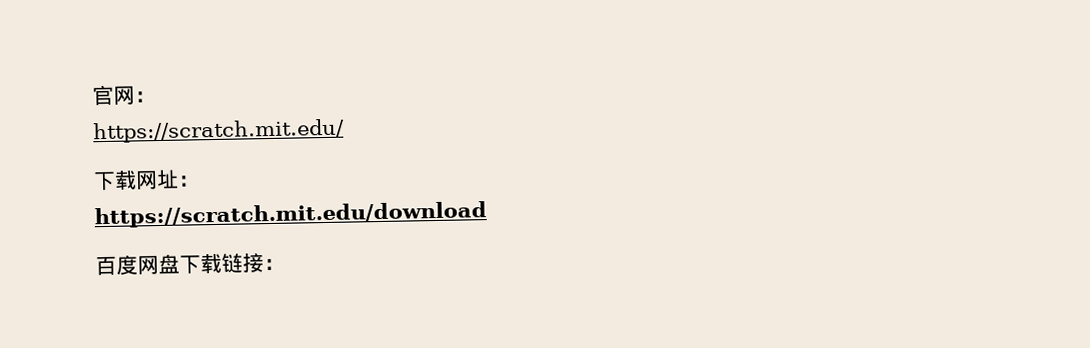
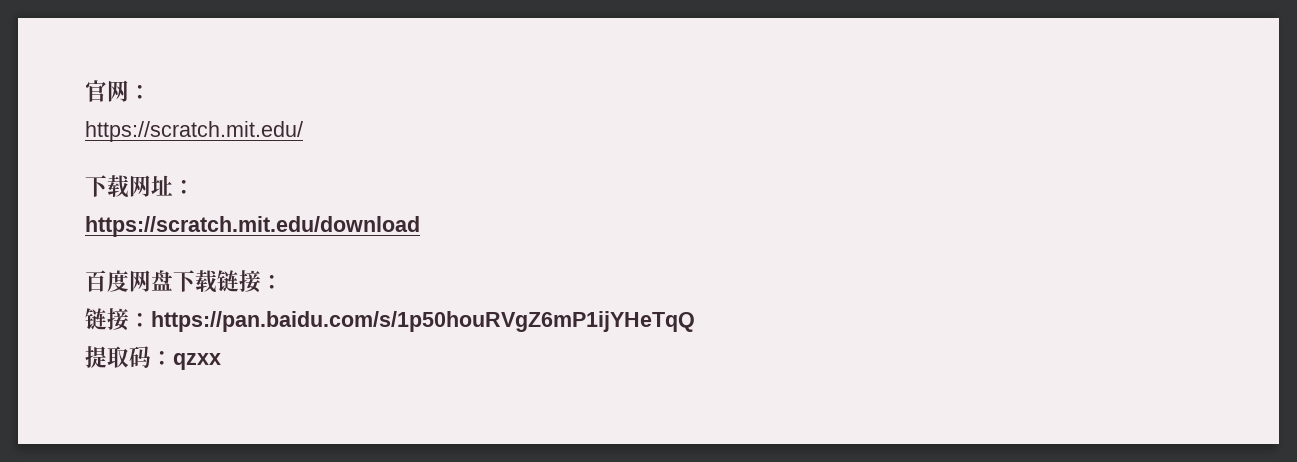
+ 链接：https://pan.baidu.com/s/1p50houRVgZ6mP1ijYHeTqQ
+ 提取码：qzxx

